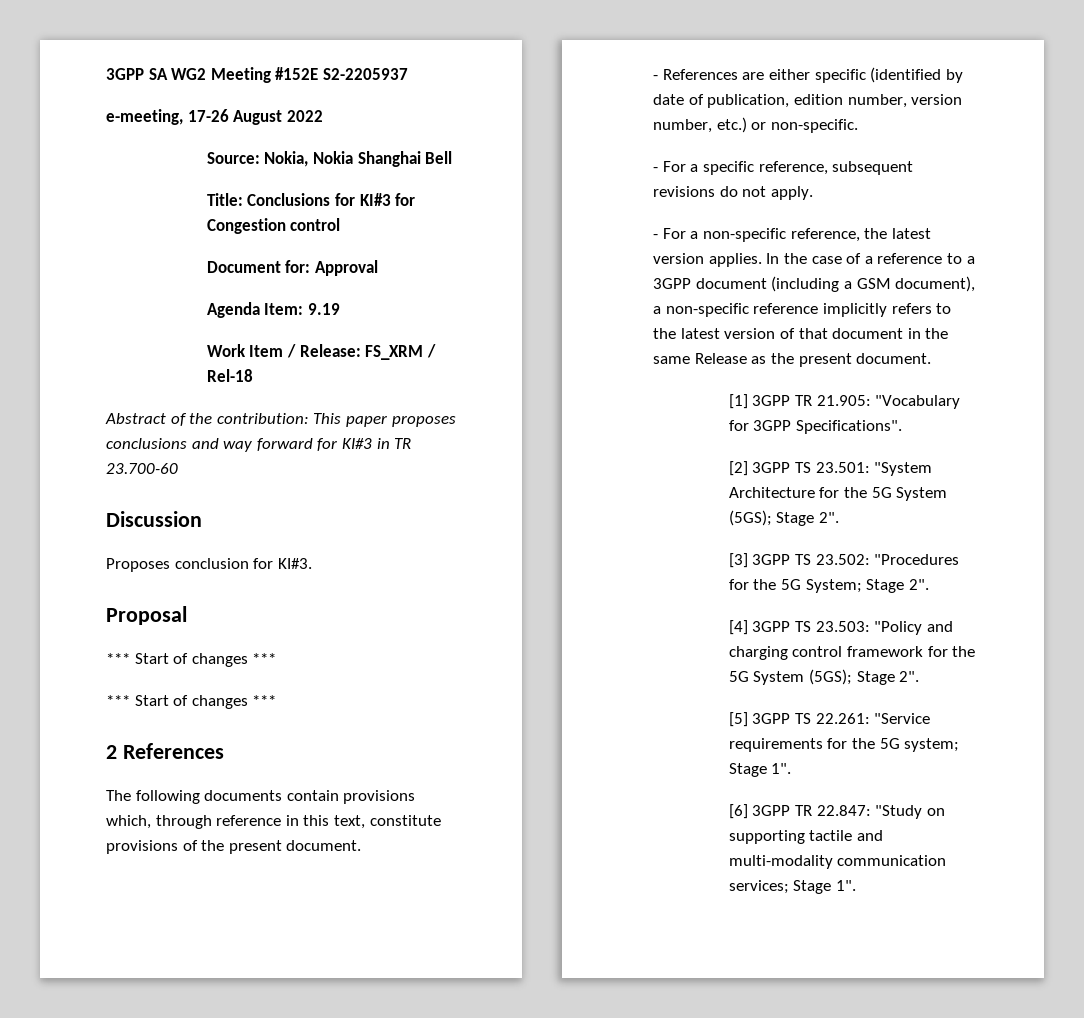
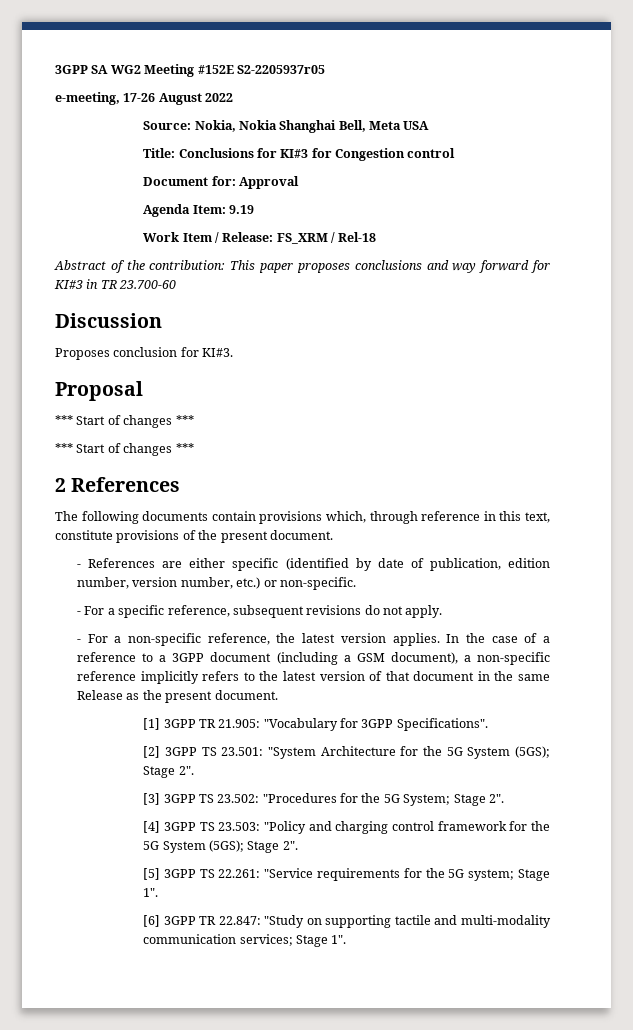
- 3GPP SA WG2 Meeting #152E S2-2205937
+ 3GPP SA WG2 Meeting #152E S2-2205937r05
- Source: Nokia, Nokia Shanghai Bell
+ Source: Nokia, Nokia Shanghai Bell, Meta USA

